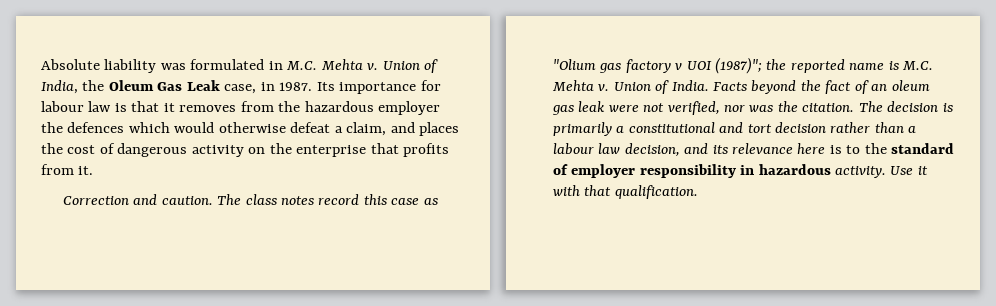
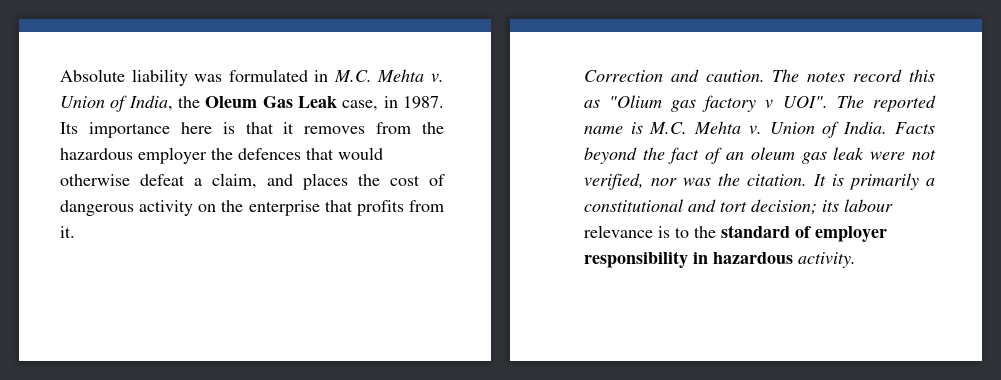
- Its importance for labour law is that it removes from the hazardous employer the defences which would otherwise defeat a claim, and places the cost of dangerous activity on the enterprise that profits from it.
+ Its importance here is that it removes from the hazardous employer the defences that would otherwise defeat a claim, and places the cost of dangerous activity on the enterprise that profits from it.
- The class notes record this case as "Olium gas factory v UOI (1987)"; the reported name is M.C. Mehta v.
+ The notes record this as "Olium gas factory v UOI". The reported name is M.C. Mehta v.
- The decision is primarily a constitutional and tort decision rather than a labour law decision, and its relevance here is to the standard of employer responsibility in hazardous activity. Use it with that qualification.
+ It is primarily a constitutional and tort decision; its labour relevance is to the standard of employer responsibility in hazardous activity.

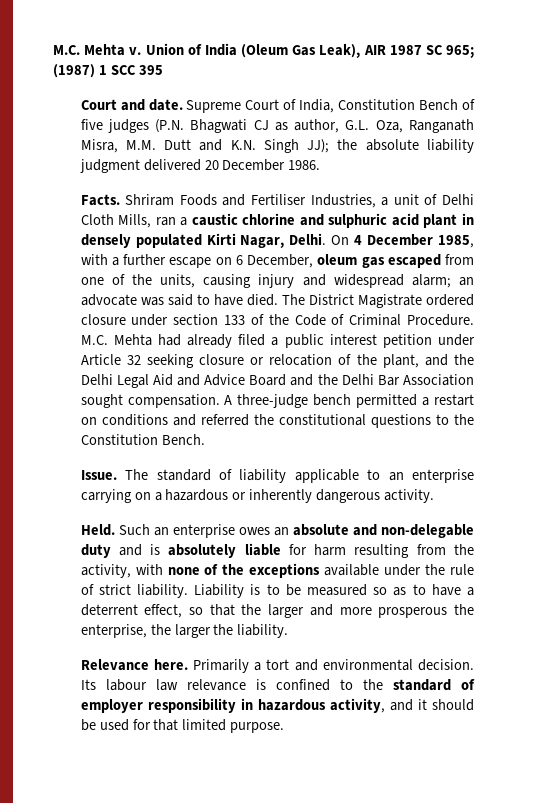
- Absolute liability was formulated in M.C. Mehta v. Union of India, the Oleum Gas Leak case, in 1987. Its importance here is that it removes from the hazardous employer the defences that would otherwise defeat a claim, and places the cost of dangerous activity on the enterprise that profits from it.
- Correction and caution. The notes record this as "Olium gas factory v UOI". The reported name is M.C. Mehta v. Union of India. Facts beyond the fact of an oleum gas leak were not verified, nor was the citation. It is primarily a constitutional and tort decision; its labour relevance is to the standard of employer responsibility in hazardous activity.
+ M.C. Mehta v. Union of India (Oleum Gas Leak), AIR 1987 SC 965; (1987) 1 SCC 395
+ Court and date. Supreme Court of India, Constitution Bench of five judges (P.N. Bhagwati CJ as author, G.L. Oza, Ranganath Misra, M.M. Dutt and K.N. Singh JJ); the absolute liability judgment delivered 20 December 1986.
+ Facts. Shriram Foods and Fertiliser Industries, a unit of Delhi Cloth Mills, ran a caustic chlorine and sulphuric acid plant in densely populated Kirti Nagar, Delhi. On 4 December 1985, with a further escape on 6 December, oleum gas escaped from one of the units, causing injury and widespread alarm; an advocate was said to have died. The District Magistrate ordered closure under section 133 of the Code of Criminal Procedure. M.C. Mehta had already filed a public interest petition under Article 32 seeking closure or relocation of the plant, and the Delhi Legal Aid and Advice Board and the Delhi Bar Association sought compensation. A three-judge bench permitted a restart on conditions and referred the constitutional questions to the Constitution Bench.
+ Issue. The standard of liability applicable to an enterprise carrying on a hazardous or inherently dangerous activity.
+ Held. Such an enterprise owes an absolute and non-delegable duty and is absolutely liable for harm resulting from the activity, with none of the exceptions available under the rule of strict liability. Liability is to be measured so as to have a deterrent effect, so that the larger and more prosperous the enterprise, the larger the liability.
+ Relevance here. Primarily a tort and environmental decision. Its labour law relevance is confined to the standard of employer responsibility in hazardous activity, and it should be used for that limited purpose.

